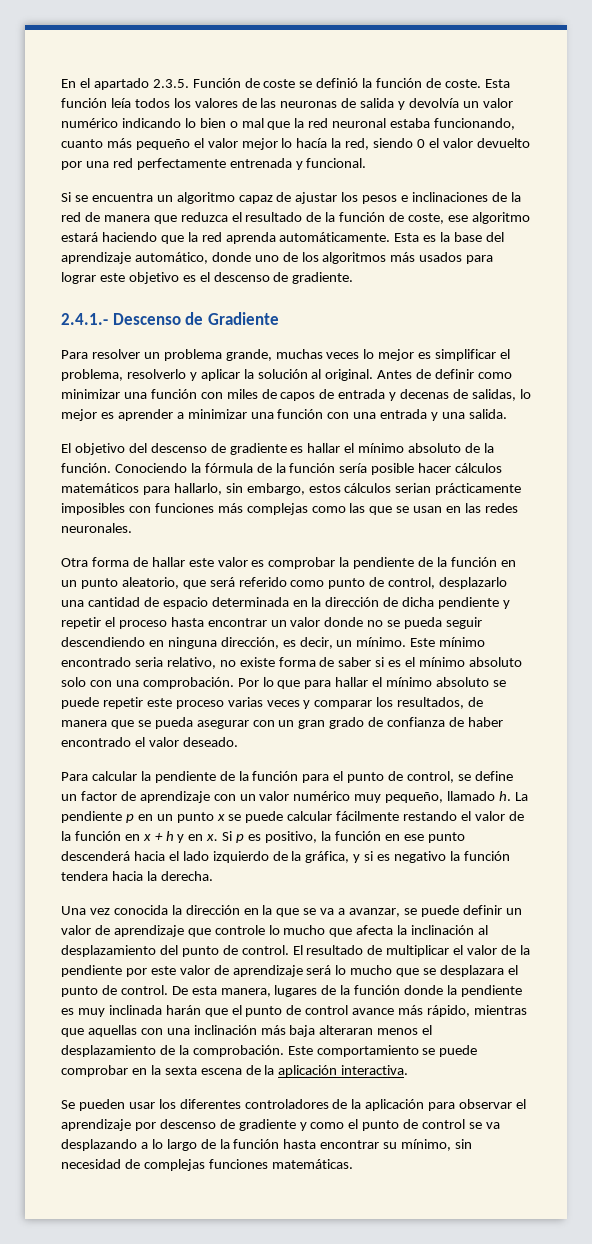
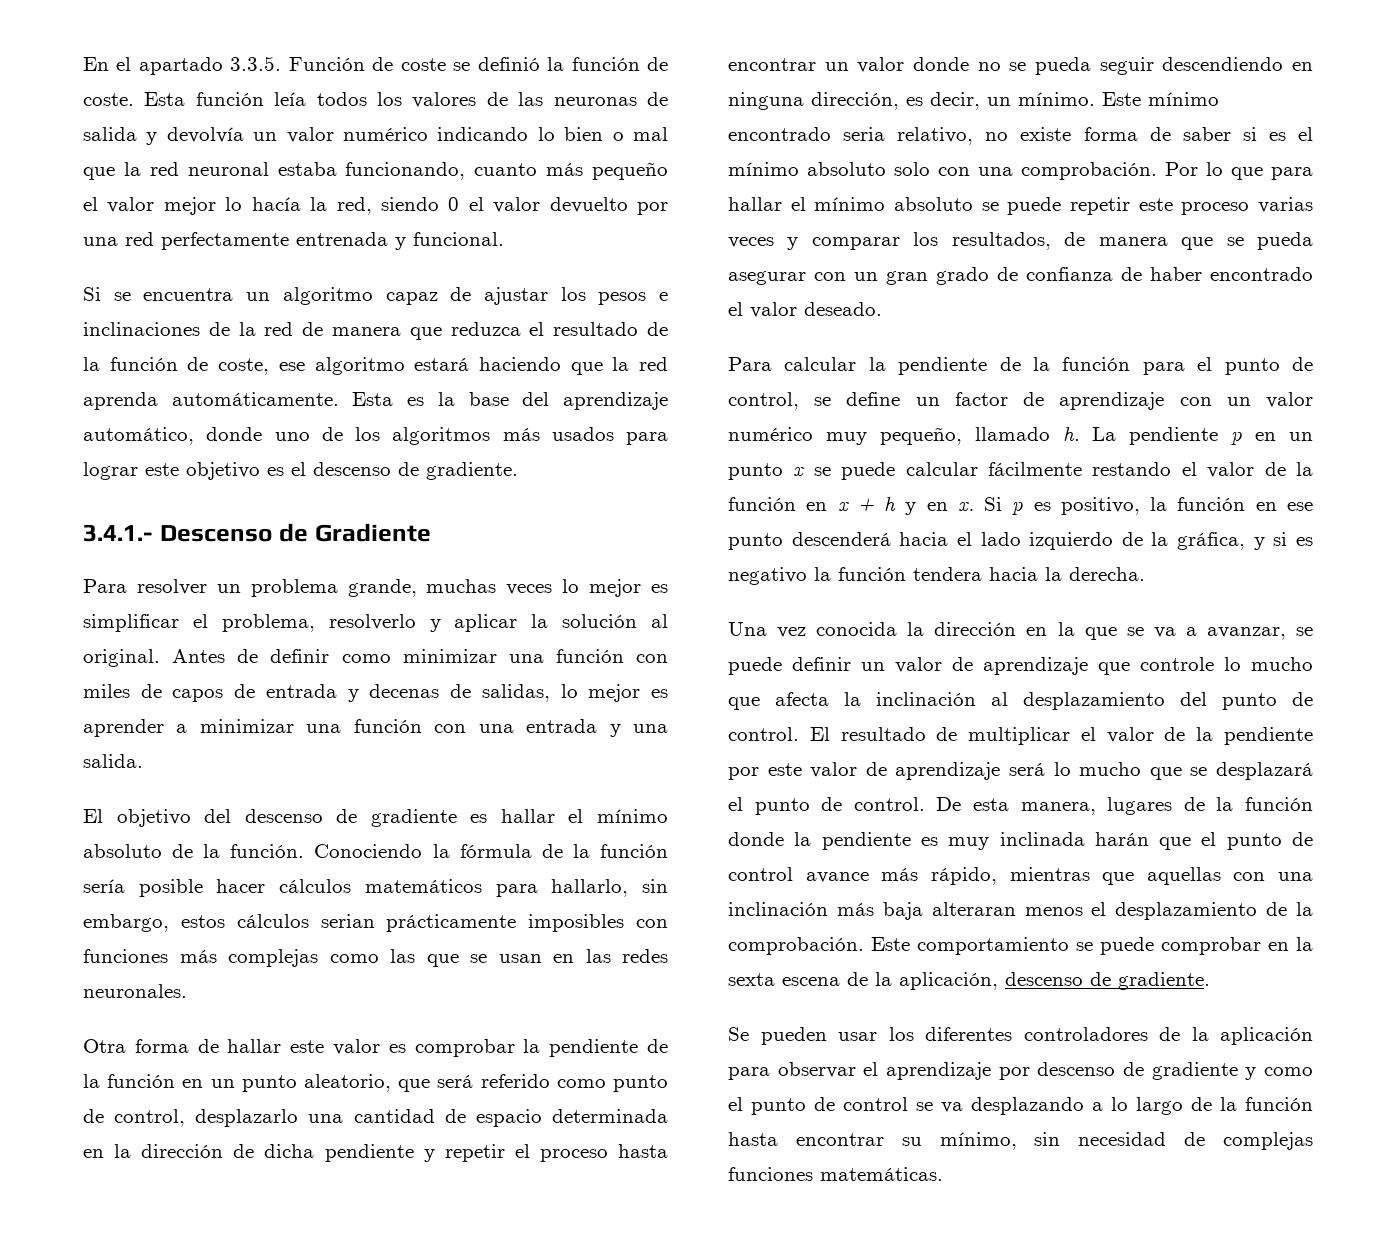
- En el apartado 2.3.5. Función de coste se definió la función de coste.
+ En el apartado 3.3.5. Función de coste se definió la función de coste.
- 2.4.1.- Descenso de Gradiente
+ 3.4.1.- Descenso de Gradiente
- El resultado de multiplicar el valor de la pendiente por este valor de aprendizaje será lo mucho que se desplazara el punto de control.
+ El resultado de multiplicar el valor de la pendiente por este valor de aprendizaje será lo mucho que se desplazará el punto de control.
- Este comportamiento se puede comprobar en la sexta escena de la aplicación interactiva.
+ Este comportamiento se puede comprobar en la sexta escena de la aplicación, descenso de gradiente.

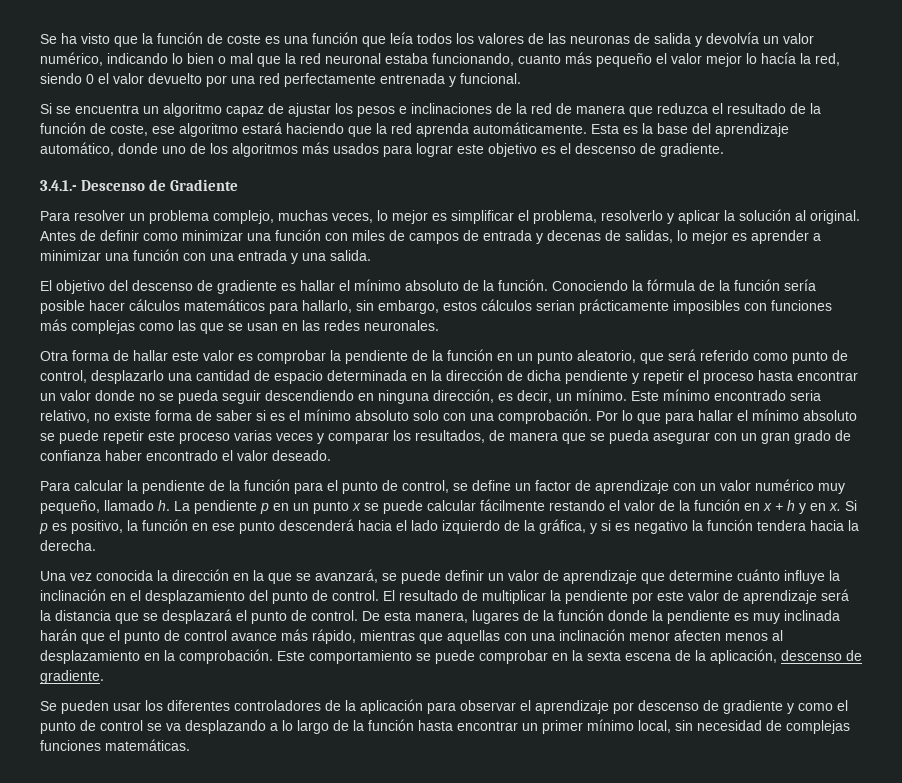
- En el apartado 3.3.5. Función de coste se definió la función de coste. Esta función leía todos los valores de las neuronas de salida y devolvía un valor numérico indicando lo bien o mal que la red neuronal estaba funcionando, cuanto más pequeño el valor mejor lo hacía la red, siendo 0 el valor devuelto por una red perfectamente entrenada y funcional.
+ Se ha visto que la función de coste es una función que leía todos los valores de las neuronas de salida y devolvía un valor numérico, indicando lo bien o mal que la red neuronal estaba funcionando, cuanto más pequeño el valor mejor lo hacía la red, siendo 0 el valor devuelto por una red perfectamente entrenada y funcional.
- Para resolver un problema grande, muchas veces lo mejor es simplificar el problema, resolverlo y aplicar la solución al original.
+ Para resolver un problema complejo, muchas veces, lo mejor es simplificar el problema, resolverlo y aplicar la solución al original.
- Antes de definir como minimizar una función con miles de capos de entrada y decenas de salidas, lo mejor es aprender a minimizar una función con una entrada y una salida.
+ Antes de definir como minimizar una función con miles de campos de entrada y decenas de salidas, lo mejor es aprender a minimizar una función con una entrada y una salida.
- Por lo que para hallar el mínimo absoluto se puede repetir este proceso varias veces y comparar los resultados, de manera que se pueda asegurar con un gran grado de confianza de haber encontrado el valor deseado.
+ Por lo que para hallar el mínimo absoluto se puede repetir este proceso varias veces y comparar los resultados, de manera que se pueda asegurar con un gran grado de confianza haber encontrado el valor deseado.
- Una vez conocida la dirección en la que se va a avanzar, se puede definir un valor de aprendizaje que controle lo mucho que afecta la inclinación al desplazamiento del punto de control.
+ Una vez conocida la dirección en la que se avanzará, se puede definir un valor de aprendizaje que determine cuánto influye la inclinación en el desplazamiento del punto de control.
- El resultado de multiplicar el valor de la pendiente por este valor de aprendizaje será lo mucho que se desplazará el punto de control.
+ El resultado de multiplicar la pendiente por este valor de aprendizaje será la distancia que se desplazará el punto de control.
- De esta manera, lugares de la función donde la pendiente es muy inclinada harán que el punto de control avance más rápido, mientras que aquellas con una inclinación más baja alteraran menos el desplazamiento de la comprobación.
+ De esta manera, lugares de la función donde la pendiente es muy inclinada harán que el punto de control avance más rápido, mientras que aquellas con una inclinación menor afecten menos al desplazamiento en la comprobación.
- Se pueden usar los diferentes controladores de la aplicación para observar el aprendizaje por descenso de gradiente y como el punto de control se va desplazando a lo largo de la función hasta encontrar su mínimo, sin necesidad de complejas funciones matemáticas.
+ Se pueden usar los diferentes controladores de la aplicación para observar el aprendizaje por descenso de gradiente y como el punto de control se va desplazando a lo largo de la función hasta encontrar un primer mínimo local, sin necesidad de complejas funciones matemáticas.

